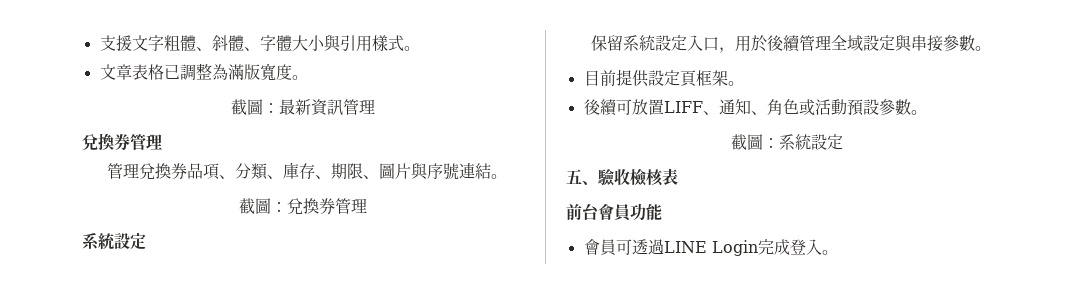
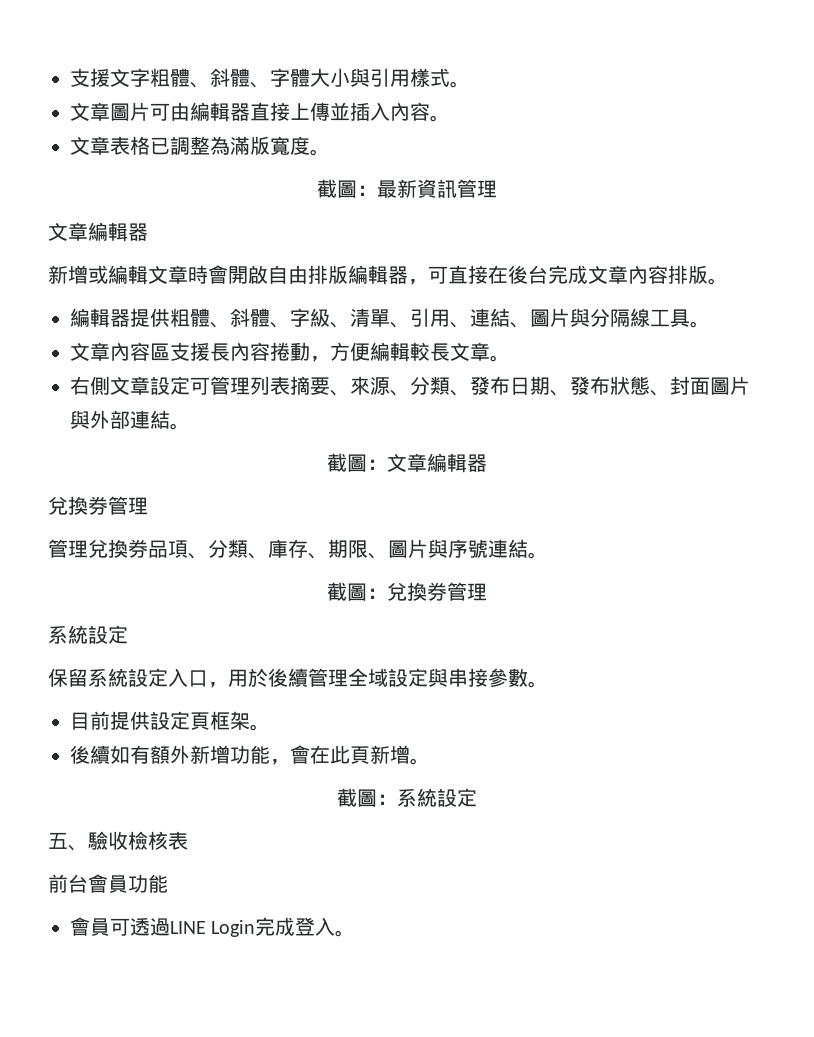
+ 文章圖片可由編輯器直接上傳並插入內容。
  截圖：最新資訊管理
+ 文章編輯器
+ 新增或編輯文章時會開啟自由排版編輯器，可直接在後台完成文章內容排版。
+ 編輯器提供粗體、斜體、字級、清單、引用、連結、圖片與分隔線工具。
+ 文章內容區支援長內容捲動，方便編輯較長文章。
+ 右側文章設定可管理列表摘要、來源、分類、發布日期、發布狀態、封面圖片與外部連結。
+ 截圖：文章編輯器
- 後續可放置LIFF、通知、角色或活動預設參數。
+ 後續如有額外新增功能，會在此頁新增。

